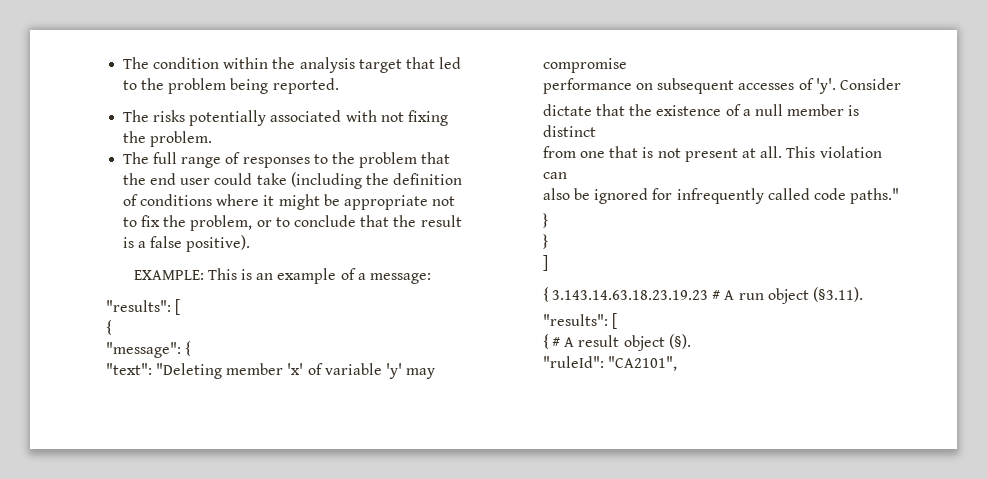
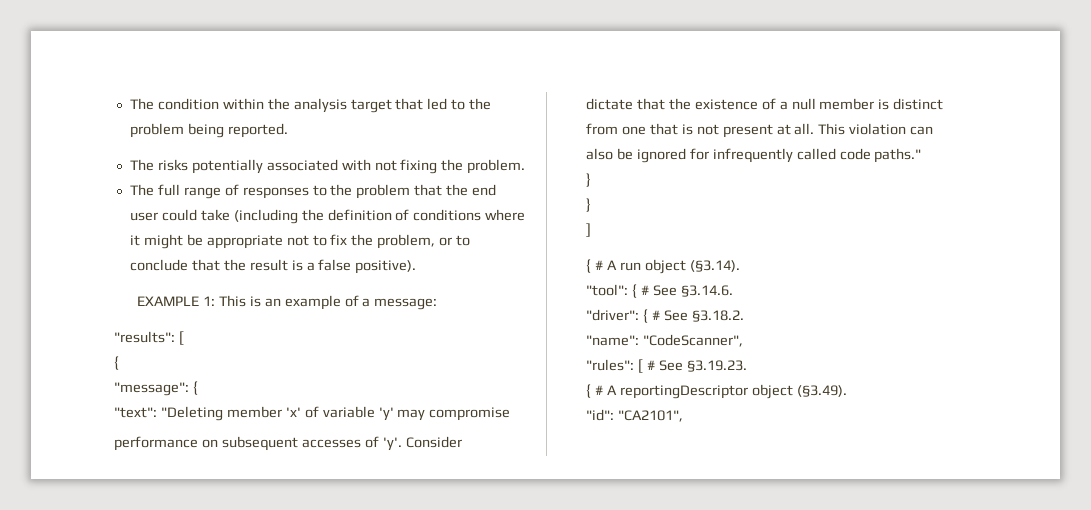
- EXAMPLE: This is an example of a message:
+ EXAMPLE 1: This is an example of a message:
- { 3.143.14.63.18.23.19.23 # A run object (§3.11).
- "results": [
- { # A result object (§).
- "ruleId": "CA2101",
+ { # A run object (§3.14).
+ "tool": { # See §3.14.6.
+ "driver": { # See §3.18.2.
+ "name": "CodeScanner",
+ "rules": [ # See §3.19.23.
+ { # A reportingDescriptor object (§3.49).
+ "id": "CA2101",

